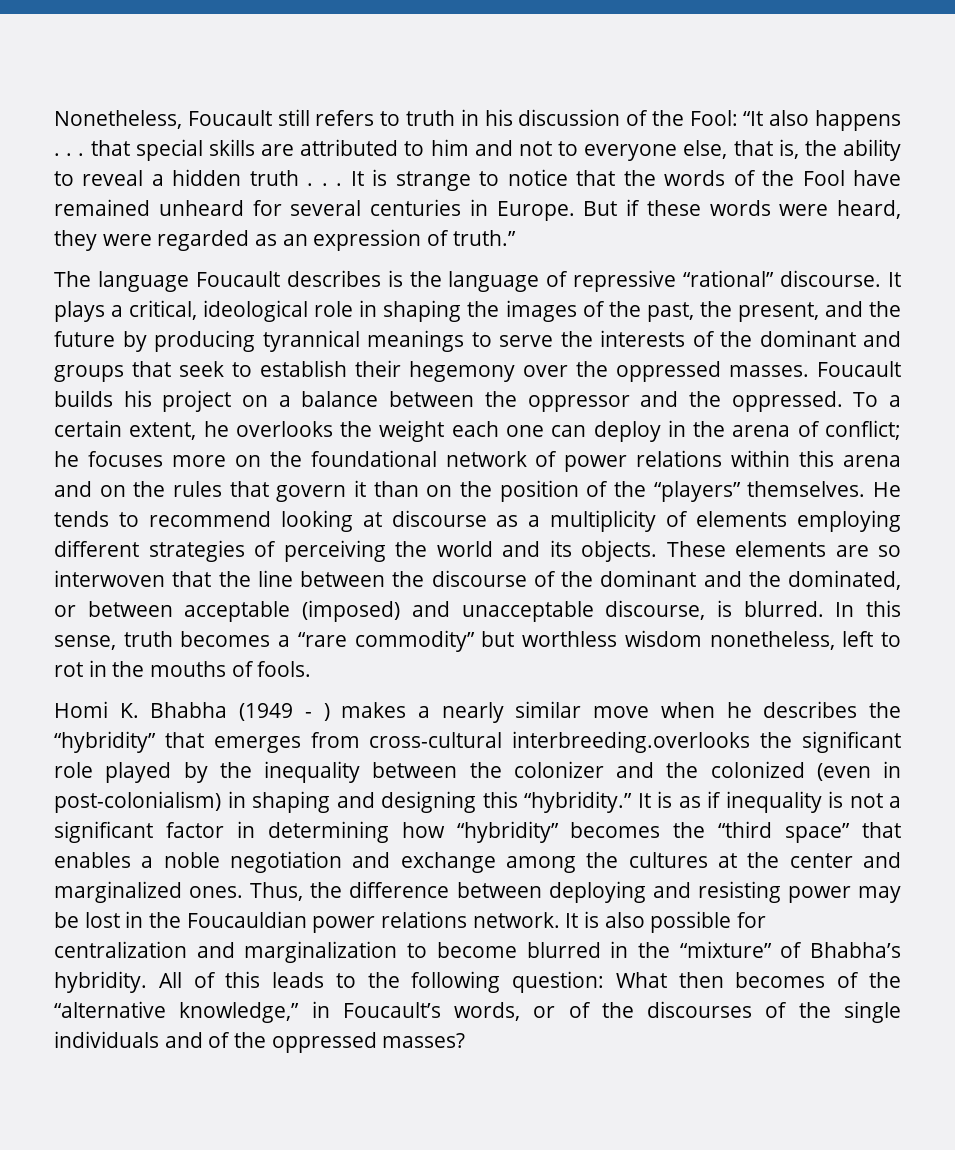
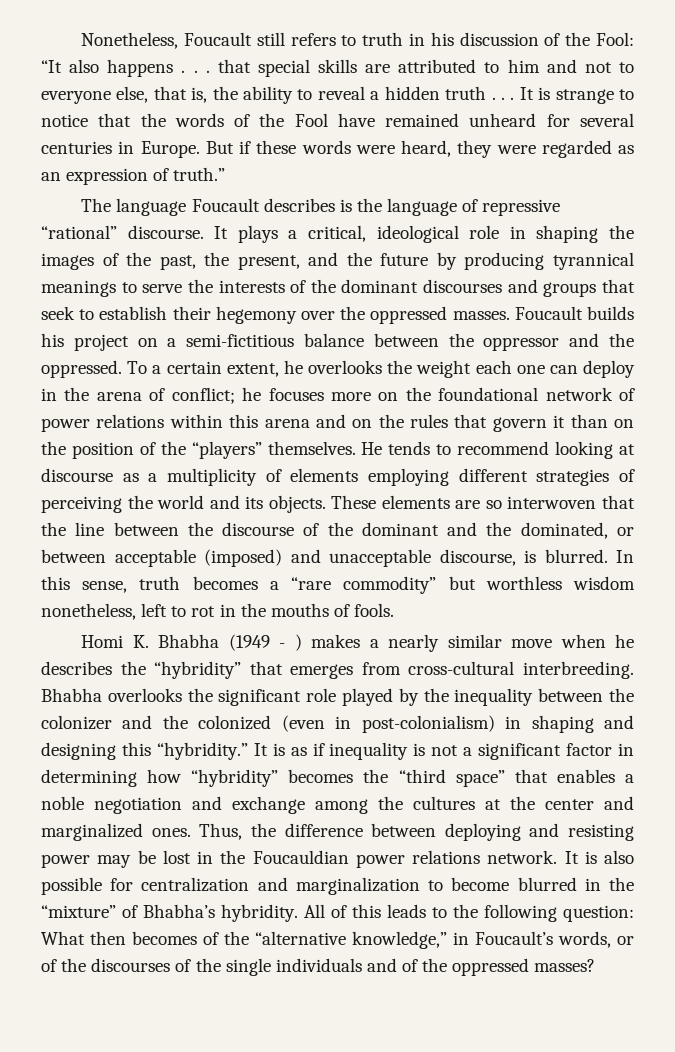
- It plays a critical, ideological role in shaping the images of the past, the present, and the future by producing tyrannical meanings to serve the interests of the dominant and groups that seek to establish their hegemony over the oppressed masses.
+ It plays a critical, ideological role in shaping the images of the past, the present, and the future by producing tyrannical meanings to serve the interests of the dominant discourses and groups that seek to establish their hegemony over the oppressed masses.
- Foucault builds his project on a balance between the oppressor and the oppressed.
+ Foucault builds his project on a semi-fictitious balance between the oppressor and the oppressed.
- Homi K. Bhabha (1949 - ) makes a nearly similar move when he describes the “hybridity” that emerges from cross-cultural interbreeding.overlooks the significant role played by the inequality between the colonizer and the colonized (even in post-colonialism) in shaping and designing this “hybridity.”
+ Homi K. Bhabha (1949 - ) makes a nearly similar move when he describes the “hybridity” that emerges from cross-cultural interbreeding. Bhabha overlooks the significant role played by the inequality between the colonizer and the colonized (even in post-colonialism) in shaping and designing this “hybridity.”

